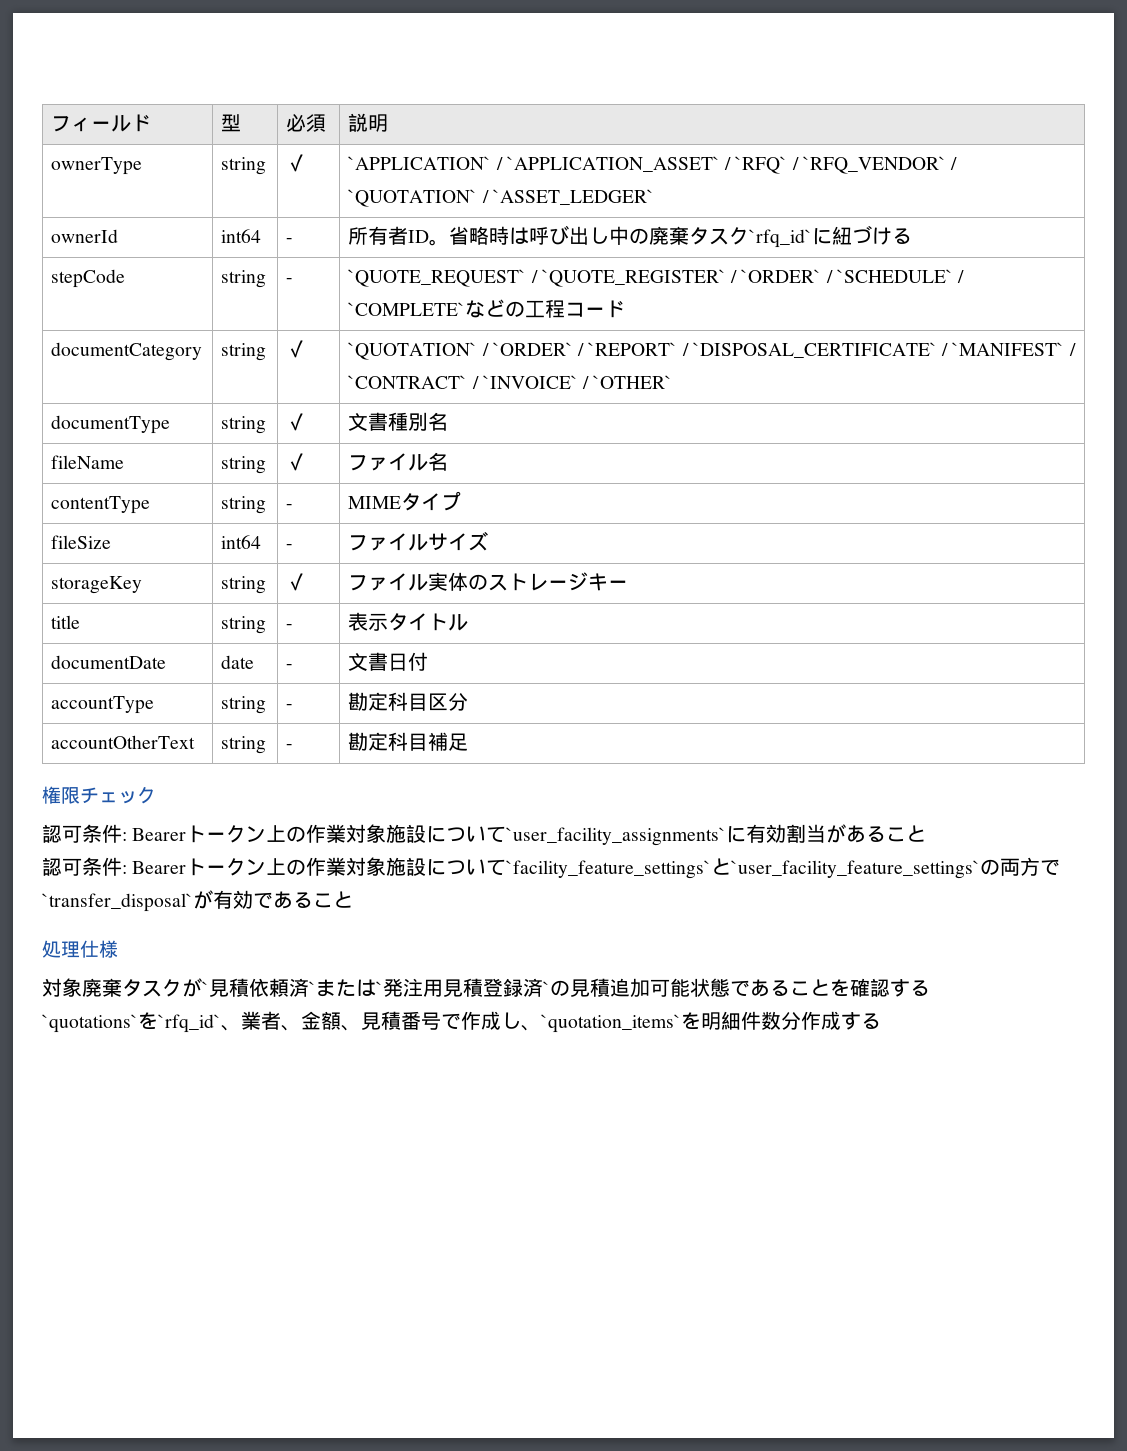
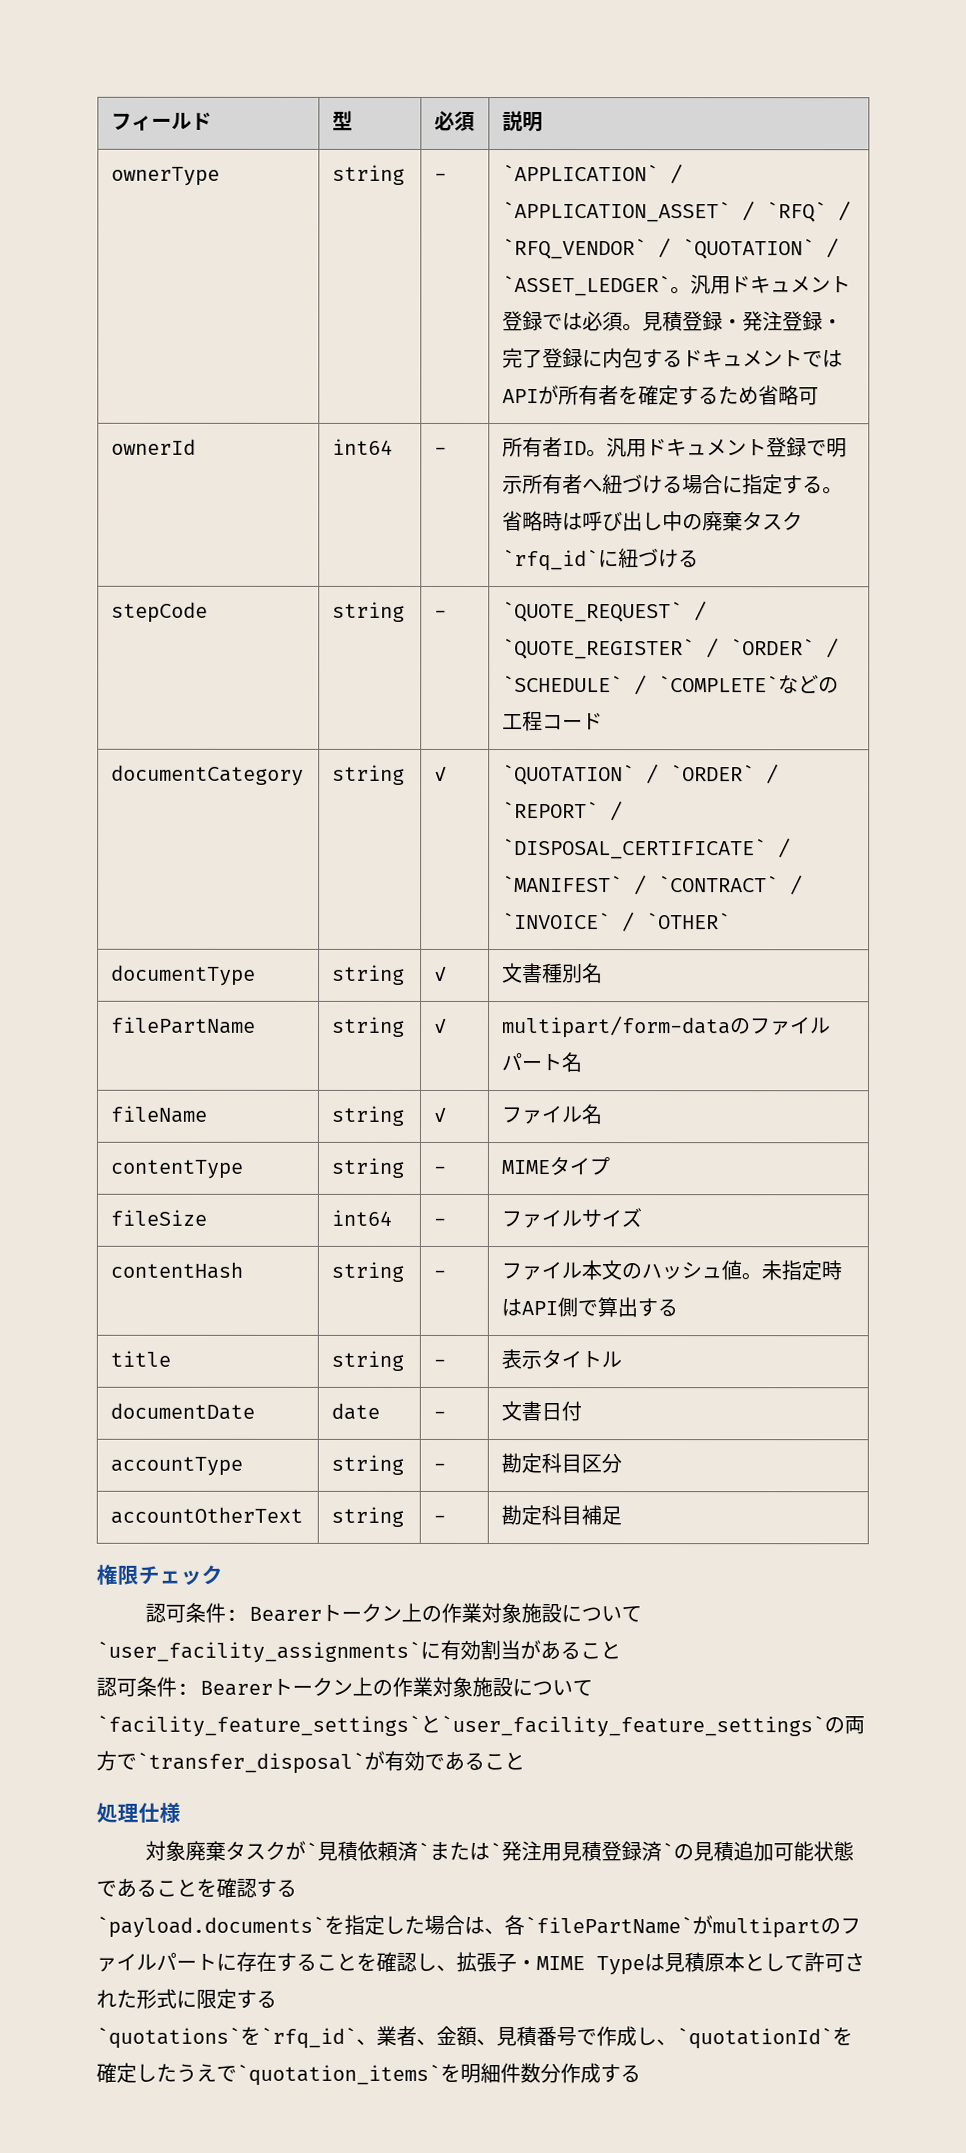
- ownerType | string | ✓
+ ownerType | string | -
- `APPLICATION` / `APPLICATION_ASSET` / `RFQ` / `RFQ_VENDOR` / `QUOTATION` / `ASSET_LEDGER`
+ `APPLICATION` / `APPLICATION_ASSET` / `RFQ` / `RFQ_VENDOR` / `QUOTATION` / `ASSET_LEDGER`。汎用ドキュメント登録では必須。見積登録・発注登録・完了登録に内包するドキュメントではAPIが所有者を確定するため省略可
- ownerId | int64 | - | 所有者ID。省略時は呼び出し中の廃棄タスク`rfq_id`に紐づける
+ ownerId | int64 | - | 所有者ID。汎用ドキュメント登録で明示所有者へ紐づける場合に指定する。省略時は呼び出し中の廃棄タスク`rfq_id`に紐づける
+ filePartName | string | ✓ | multipart/form-dataのファイルパート名
- storageKey | string | ✓ | ファイル実体のストレージキー
+ contentHash | string | - | ファイル本文のハッシュ値。未指定時はAPI側で算出する
+ `payload.documents`を指定した場合は、各`filePartName`がmultipartのファイルパートに存在することを確認し、拡張子・MIME Typeは見積原本として許可された形式に限定する
- `quotations`を`rfq_id`、業者、金額、見積番号で作成し、`quotation_items`を明細件数分作成する
+ `quotations`を`rfq_id`、業者、金額、見積番号で作成し、`quotationId`を確定したうえで`quotation_items`を明細件数分作成する

